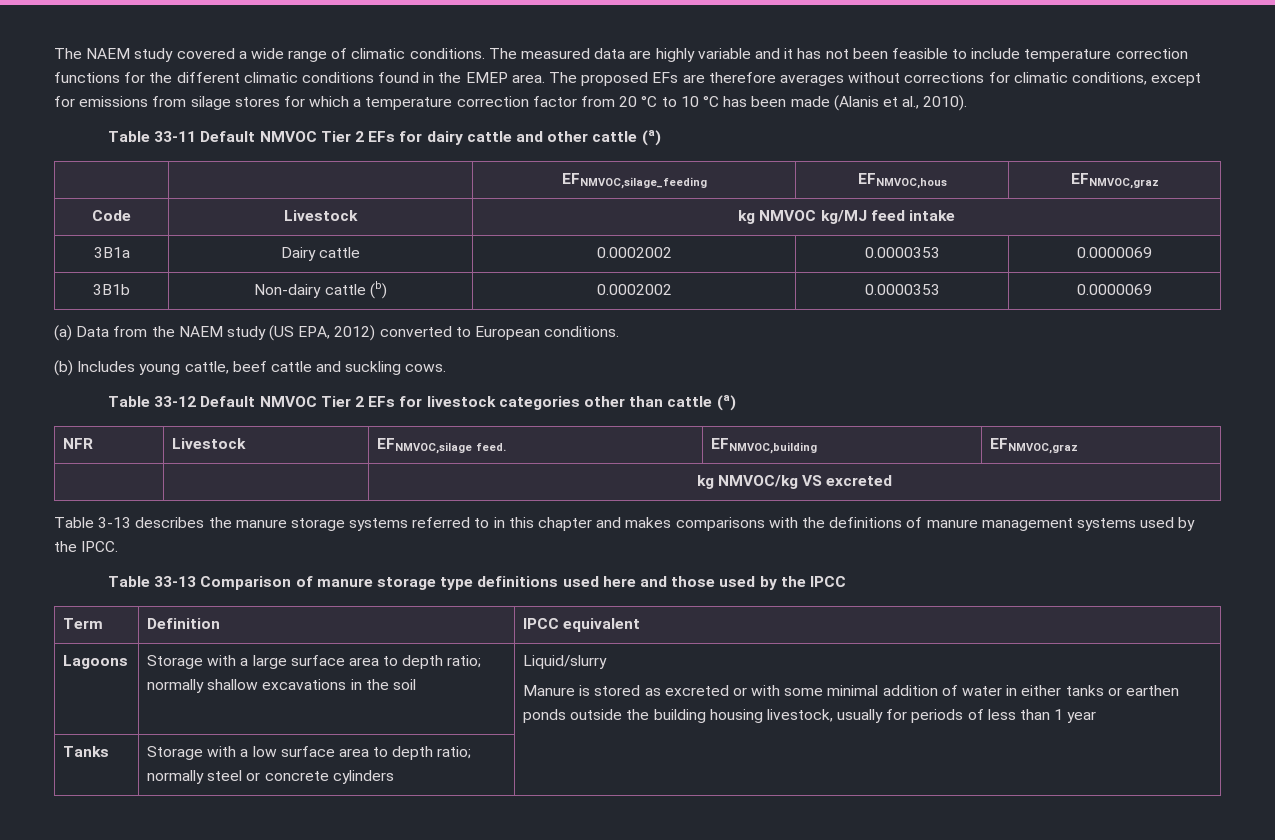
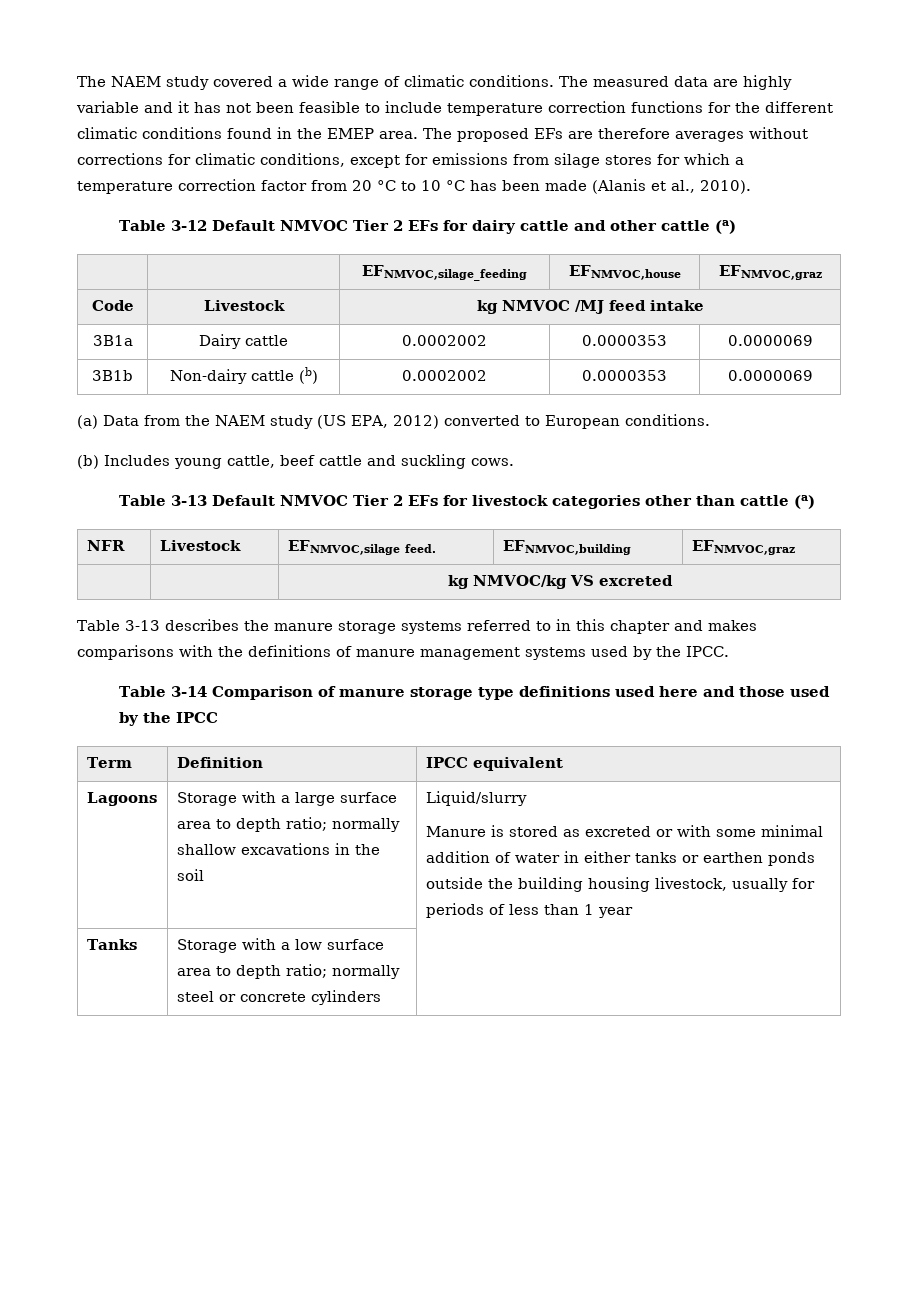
- Table 33-11 Default NMVOC Tier 2 EFs for dairy cattle and other cattle (a)
+ Table 3-12 Default NMVOC Tier 2 EFs for dairy cattle and other cattle (a)
- | | EFNMVOC,silage_feeding | EFNMVOC,hous | EFNMVOC,graz
+ | | EFNMVOC,silage_feeding | EFNMVOC,house | EFNMVOC,graz
- Code | Livestock | kg NMVOC kg/MJ feed intake
+ Code | Livestock | kg NMVOC /MJ feed intake
- Table 33-12 Default NMVOC Tier 2 EFs for livestock categories other than cattle (a)
+ Table 3-13 Default NMVOC Tier 2 EFs for livestock categories other than cattle (a)
- Table 33-13 Comparison of manure storage type definitions used here and those used by the IPCC
+ Table 3-14 Comparison of manure storage type definitions used here and those used by the IPCC

